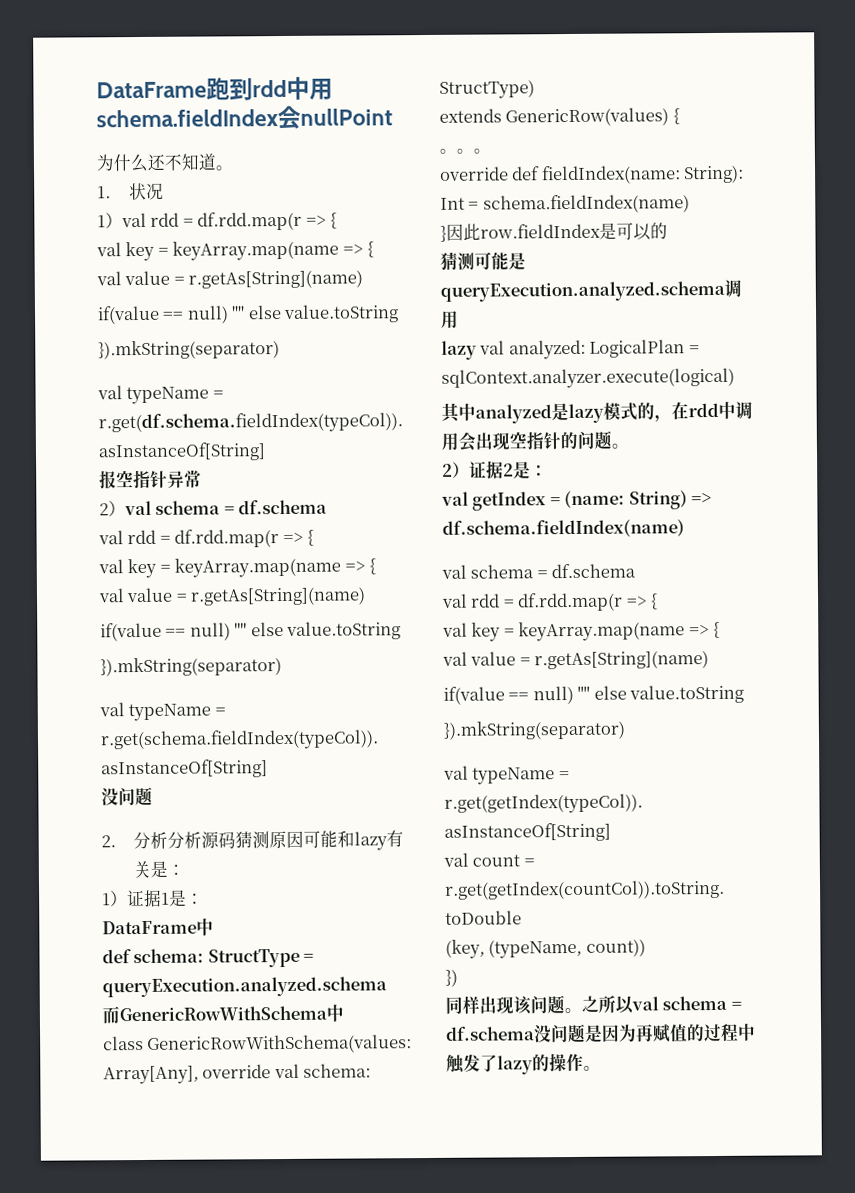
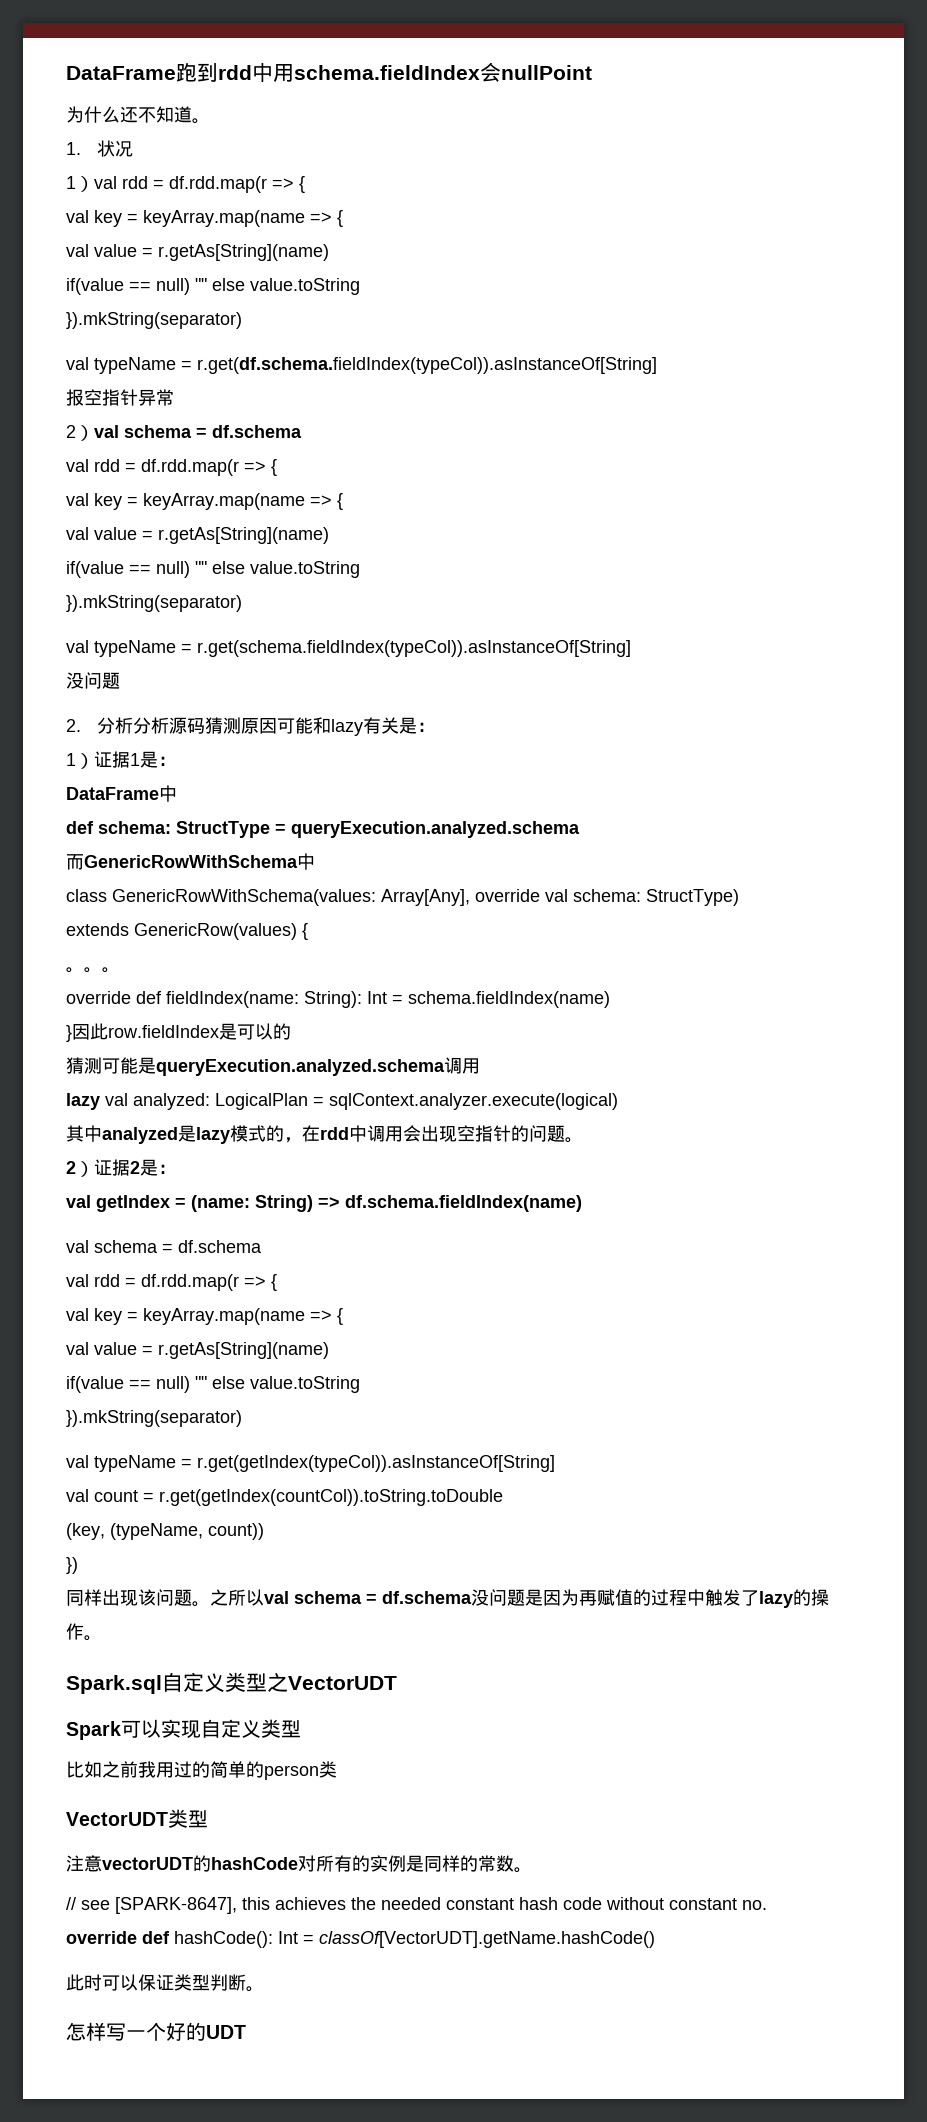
+ Spark.sql自定义类型之VectorUDT
+ Spark可以实现自定义类型
+ 比如之前我用过的简单的person类
+ VectorUDT类型
+ 注意vectorUDT的hashCode对所有的实例是同样的常数。
+ // see [SPARK-8647], this achieves the needed constant hash code without constant no.
+ override def hashCode(): Int = classOf[VectorUDT].getName.hashCode()
+ 此时可以保证类型判断。
+ 怎样写一个好的UDT

